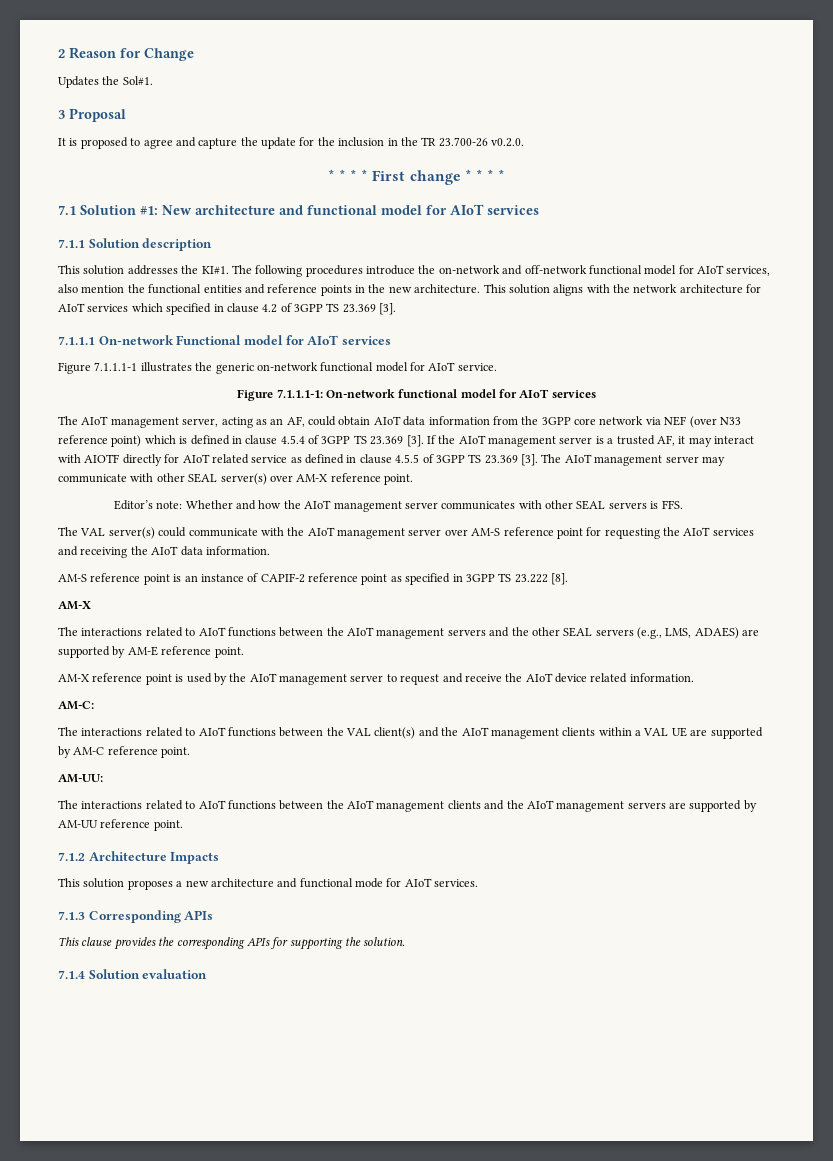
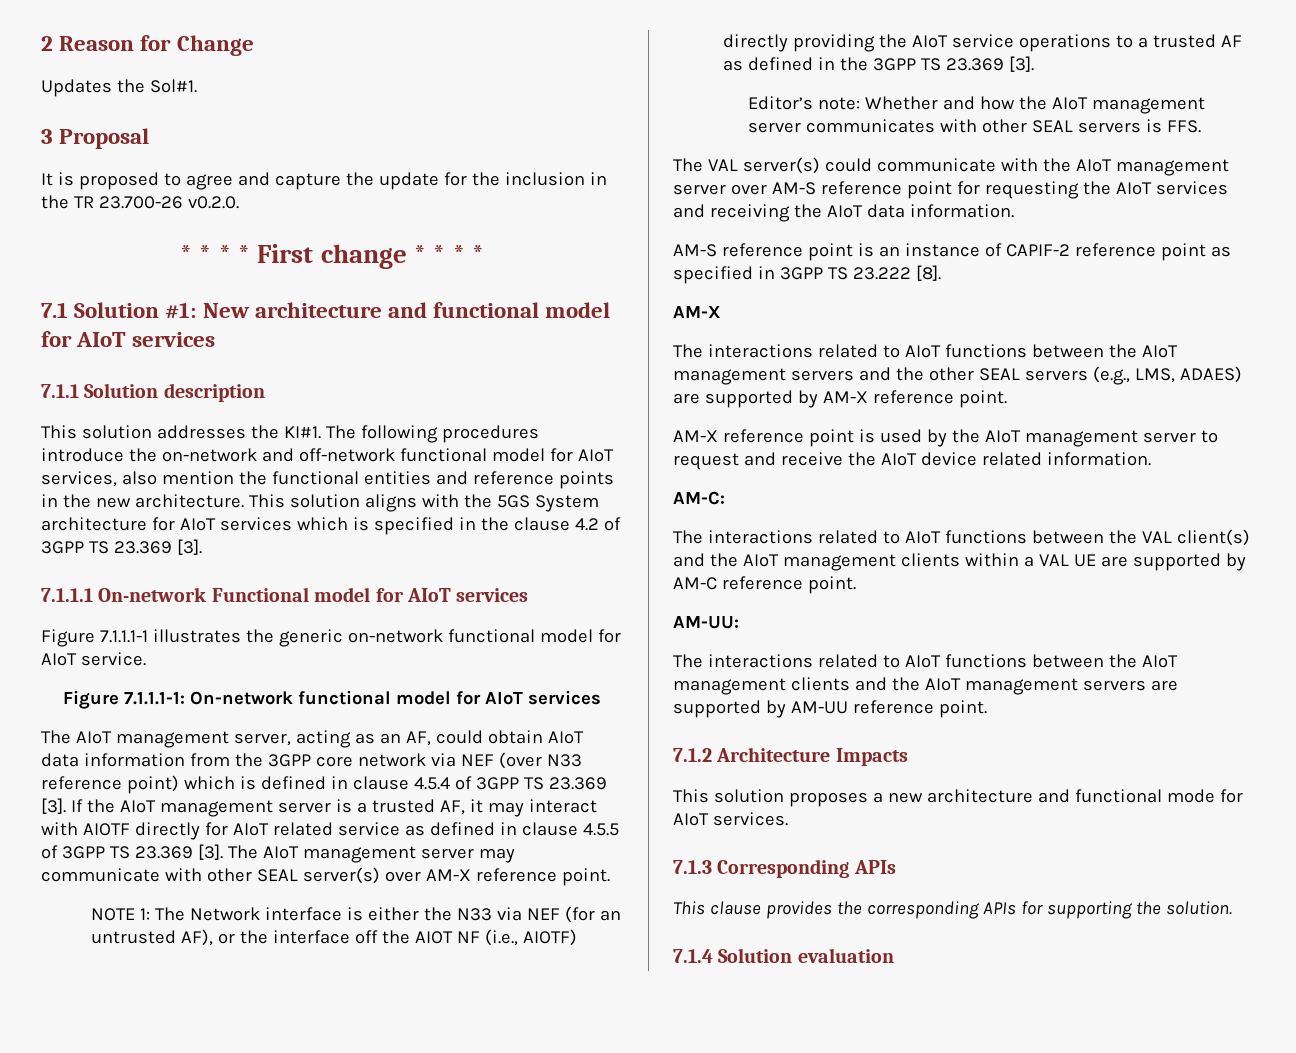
- This solution aligns with the network architecture for AIoT services which specified in clause 4.2 of 3GPP TS 23.369 [3].
+ This solution aligns with the 5GS System architecture for AIoT services which is specified in the clause 4.2 of 3GPP TS 23.369 [3].
+ NOTE 1: The Network interface is either the N33 via NEF (for an untrusted AF), or the interface off the AIOT NF (i.e., AIOTF) directly providing the AIoT service operations to a trusted AF as defined in the 3GPP TS 23.369 [3].
- The interactions related to AIoT functions between the AIoT management servers and the other SEAL servers (e.g., LMS, ADAES) are supported by AM-E reference point.
+ The interactions related to AIoT functions between the AIoT management servers and the other SEAL servers (e.g., LMS, ADAES) are supported by AM-X reference point.

